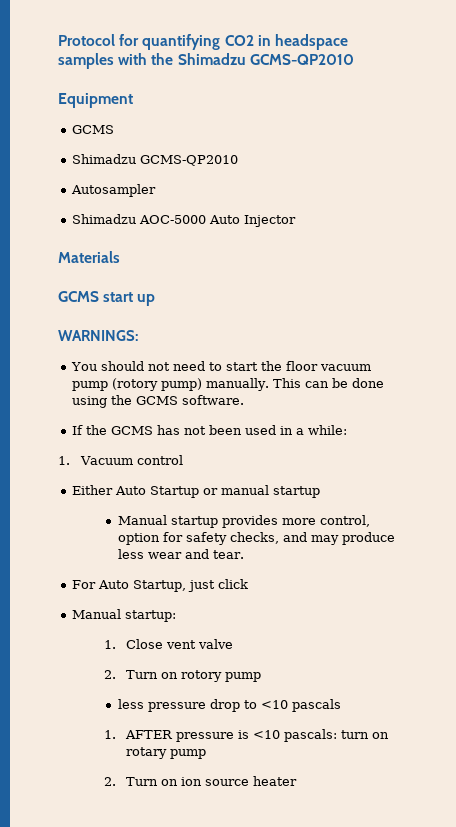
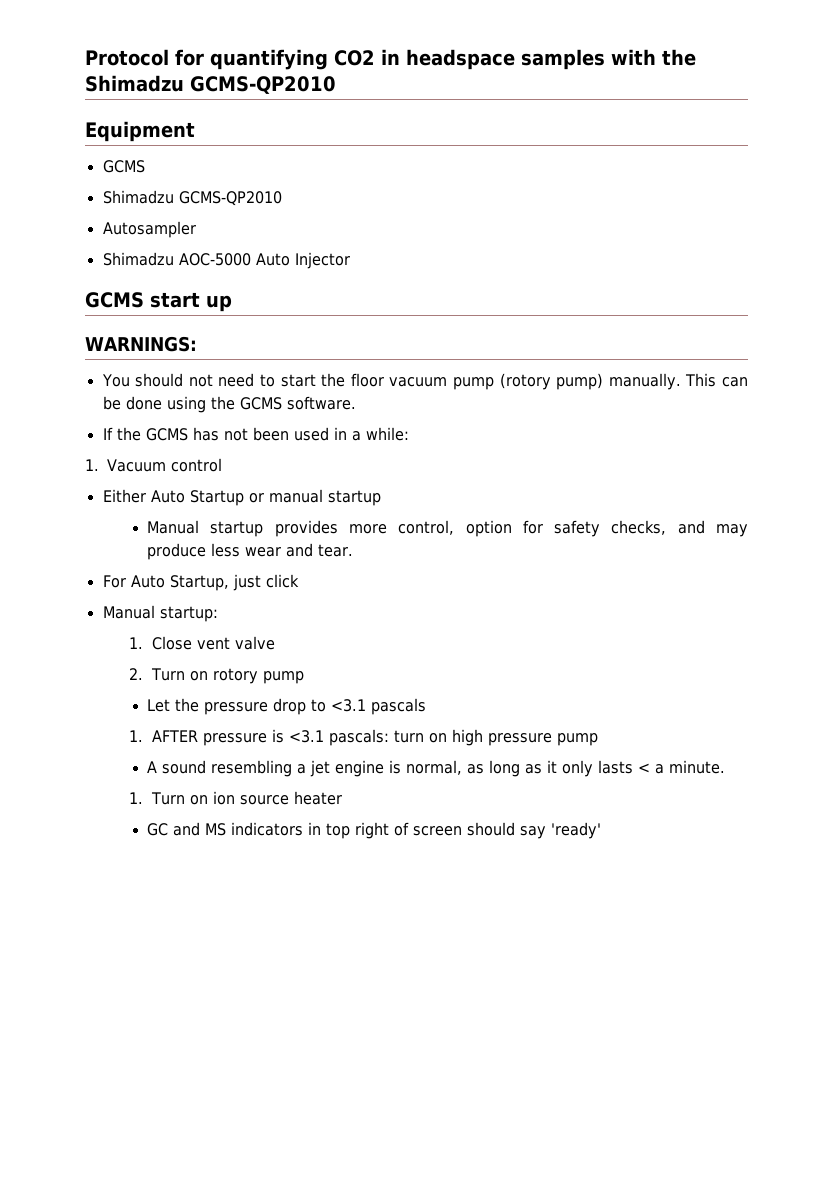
- Materials
- less pressure drop to <10 pascals
+ Let the pressure drop to <3.1 pascals
- 1. AFTER pressure is <10 pascals: turn on rotary pump
- 2. Turn on ion source heater
+ 1. AFTER pressure is <3.1 pascals: turn on high pressure pump
+ A sound resembling a jet engine is normal, as long as it only lasts < a minute.
+ 1. Turn on ion source heater
+ GC and MS indicators in top right of screen should say 'ready'

